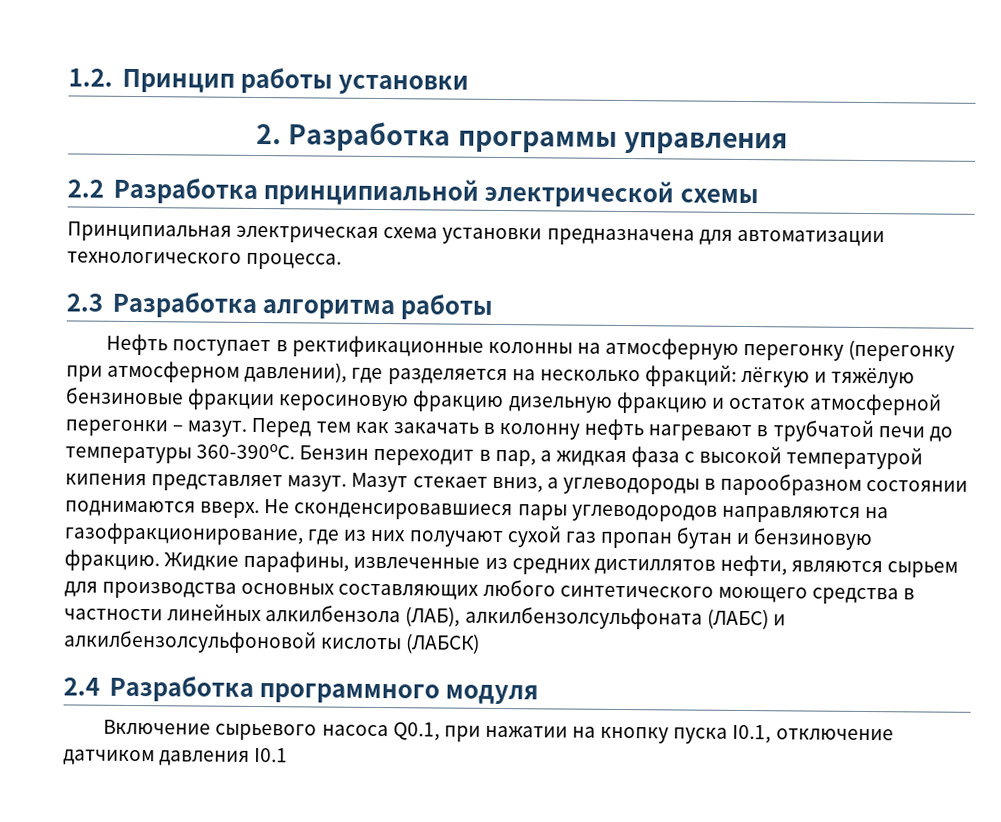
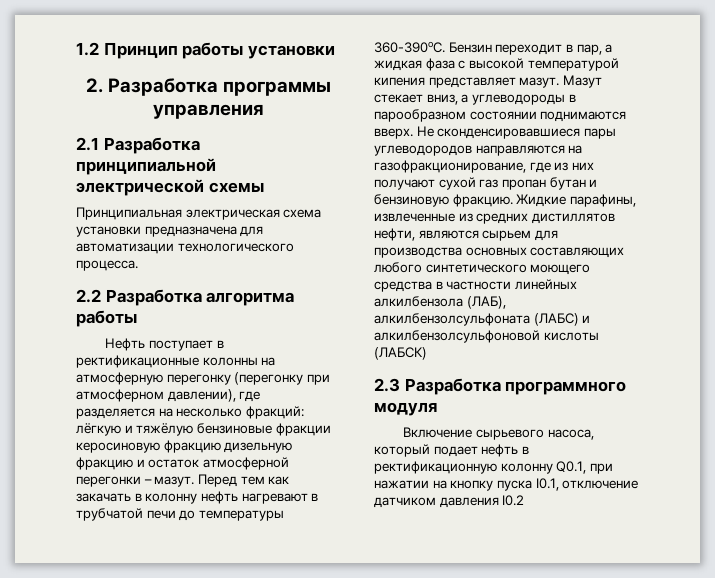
- 1.2. Принцип работы установки
+ 1.2 Принцип работы установки
- 2.2 Разработка принципиальной электрической схемы
+ 2.1 Разработка принципиальной электрической схемы
- 2.3 Разработка алгоритма работы
+ 2.2 Разработка алгоритма работы
- 2.4 Разработка программного модуля
+ 2.3 Разработка программного модуля
- Включение сырьевого насоса Q0.1, при нажатии на кнопку пуска I0.1, отключение датчиком давления I0.1
+ Включение сырьевого насоса, который подает нефть в ректификационную колонну Q0.1, при нажатии на кнопку пуска I0.1, отключение датчиком давления I0.2

